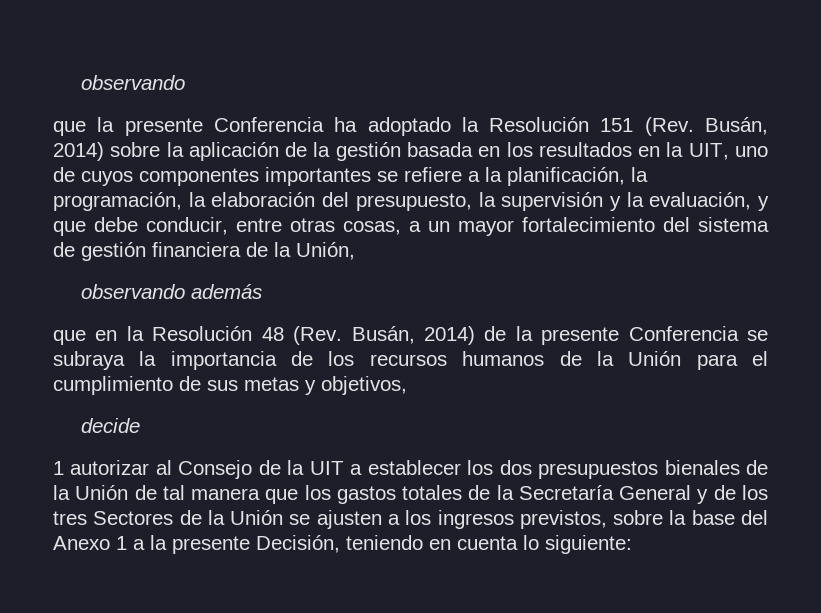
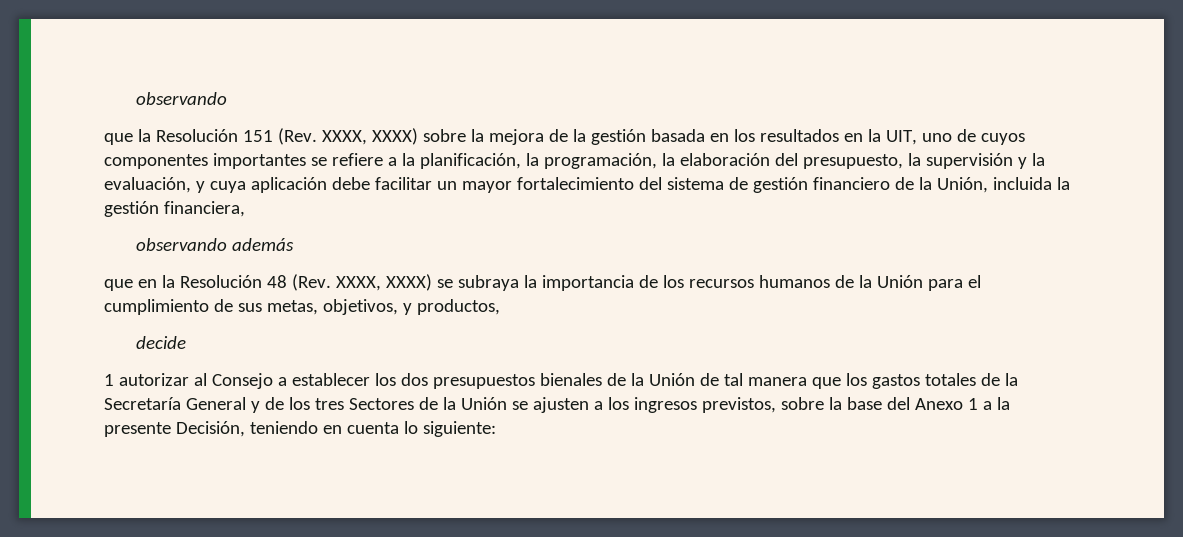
- que la presente Conferencia ha adoptado la Resolución 151 (Rev. Busán, 2014) sobre la aplicación de la gestión basada en los resultados en la UIT, uno de cuyos componentes importantes se refiere a la planificación, la programación, la elaboración del presupuesto, la supervisión y la evaluación, y que debe conducir, entre otras cosas, a un mayor fortalecimiento del sistema de gestión financiera de la Unión,
+ que la Resolución 151 (Rev. XXXX, XXXX) sobre la mejora de la gestión basada en los resultados en la UIT, uno de cuyos componentes importantes se refiere a la planificación, la programación, la elaboración del presupuesto, la supervisión y la evaluación, y cuya aplicación debe facilitar un mayor fortalecimiento del sistema de gestión financiero de la Unión, incluida la gestión financiera,
- que en la Resolución 48 (Rev. Busán, 2014) de la presente Conferencia se subraya la importancia de los recursos humanos de la Unión para el cumplimiento de sus metas y objetivos,
+ que en la Resolución 48 (Rev. XXXX, XXXX) se subraya la importancia de los recursos humanos de la Unión para el cumplimiento de sus metas, objetivos, y productos,
- 1 autorizar al Consejo de la UIT a establecer los dos presupuestos bienales de la Unión de tal manera que los gastos totales de la Secretaría General y de los tres Sectores de la Unión se ajusten a los ingresos previstos, sobre la base del Anexo 1 a la presente Decisión, teniendo en cuenta lo siguiente:
+ 1 autorizar al Consejo a establecer los dos presupuestos bienales de la Unión de tal manera que los gastos totales de la Secretaría General y de los tres Sectores de la Unión se ajusten a los ingresos previstos, sobre la base del Anexo 1 a la presente Decisión, teniendo en cuenta lo siguiente:

